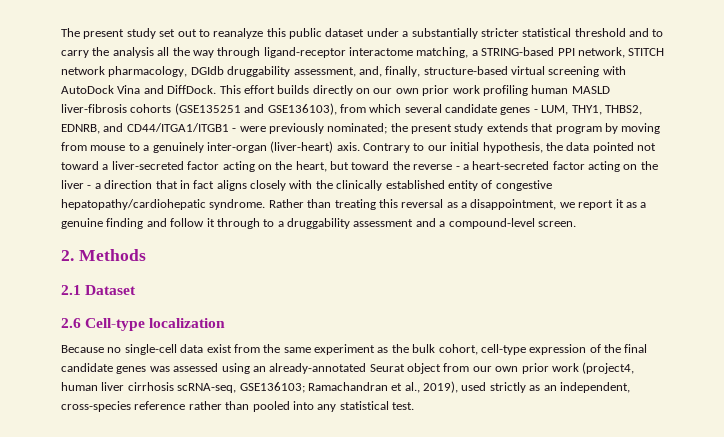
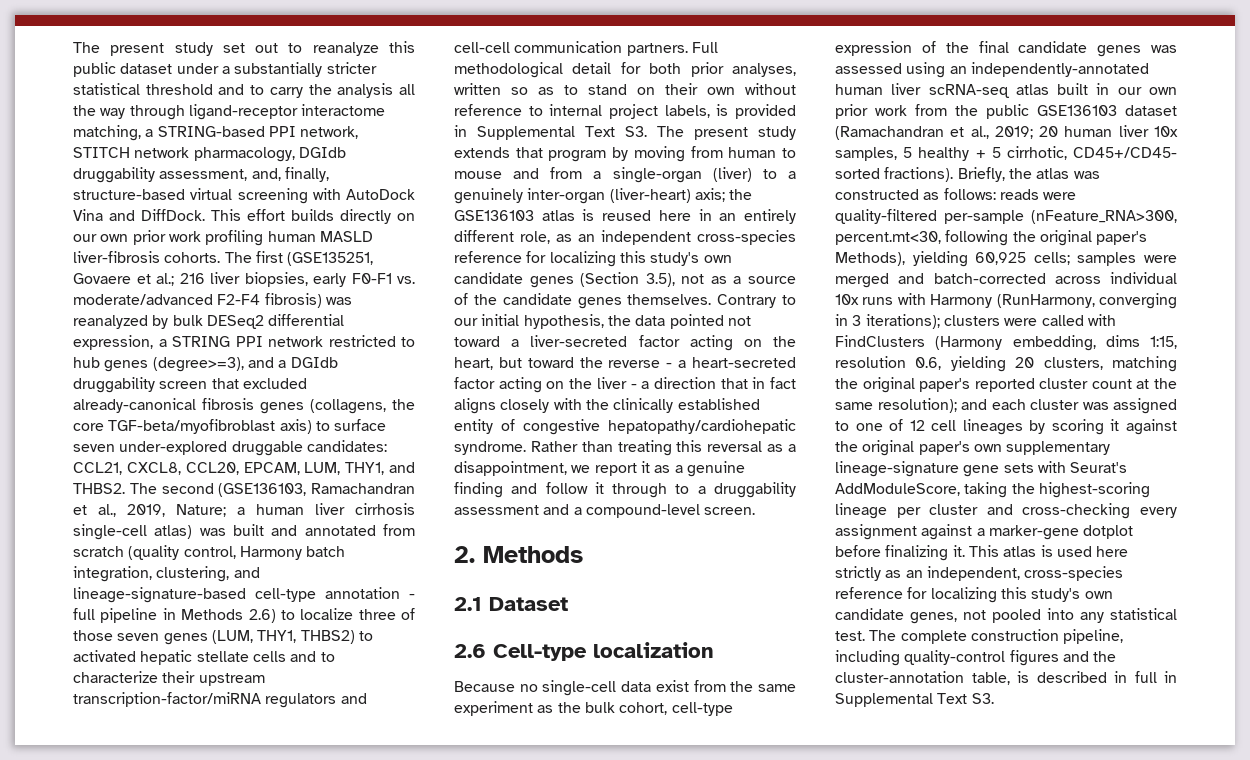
- This effort builds directly on our own prior work profiling human MASLD liver-fibrosis cohorts (GSE135251 and GSE136103), from which several candidate genes - LUM, THY1, THBS2, EDNRB, and CD44/ITGA1/ITGB1 - were previously nominated; the present study extends that program by moving from mouse to a genuinely inter-organ (liver-heart) axis.
+ This effort builds directly on our own prior work profiling human MASLD liver-fibrosis cohorts. The first (GSE135251, Govaere et al.; 216 liver biopsies, early F0-F1 vs. moderate/advanced F2-F4 fibrosis) was reanalyzed by bulk DESeq2 differential expression, a STRING PPI network restricted to hub genes (degree>=3), and a DGIdb druggability screen that excluded already-canonical fibrosis genes (collagens, the core TGF-beta/myofibroblast axis) to surface seven under-explored druggable candidates: CCL21, CXCL8, CCL20, EPCAM, LUM, THY1, and THBS2. The second (GSE136103, Ramachandran et al., 2019, Nature; a human liver cirrhosis single-cell atlas) was built and annotated from scratch (quality control, Harmony batch integration, clustering, and lineage-signature-based cell-type annotation - full pipeline in Methods 2.6) to localize three of those seven genes (LUM, THY1, THBS2) to activated hepatic stellate cells and to characterize their upstream transcription-factor/miRNA regulators and cell-cell communication partners. Full methodological detail for both prior analyses, written so as to stand on their own without reference to internal project labels, is provided in Supplemental Text S3. The present study extends that program by moving from human to mouse and from a single-organ (liver) to a genuinely inter-organ (liver-heart) axis; the GSE136103 atlas is reused here in an entirely different role, as an independent cross-species reference for localizing this study's own candidate genes (Section 3.5), not as a source of the candidate genes themselves.
- Because no single-cell data exist from the same experiment as the bulk cohort, cell-type expression of the final candidate genes was assessed using an already-annotated Seurat object from our own prior work (project4, human liver cirrhosis scRNA-seq, GSE136103; Ramachandran et al., 2019), used strictly as an independent, cross-species reference rather than pooled into any statistical test.
+ Because no single-cell data exist from the same experiment as the bulk cohort, cell-type expression of the final candidate genes was assessed using an independently-annotated human liver scRNA-seq atlas built in our own prior work from the public GSE136103 dataset (Ramachandran et al., 2019; 20 human liver 10x samples, 5 healthy + 5 cirrhotic, CD45+/CD45- sorted fractions). Briefly, the atlas was constructed as follows: reads were quality-filtered per-sample (nFeature_RNA>300, percent.mt<30, following the original paper's Methods), yielding 60,925 cells; samples were merged and batch-corrected across individual 10x runs with Harmony (RunHarmony, converging in 3 iterations); clusters were called with FindClusters (Harmony embedding, dims 1:15, resolution 0.6, yielding 20 clusters, matching the original paper's reported cluster count at the same resolution); and each cluster was assigned to one of 12 cell lineages by scoring it against the original paper's own supplementary lineage-signature gene sets with Seurat's AddModuleScore, taking the highest-scoring lineage per cluster and cross-checking every assignment against a marker-gene dotplot before finalizing it. This atlas is used here strictly as an independent, cross-species reference for localizing this study's own candidate genes, not pooled into any statistical test.
+ The complete construction pipeline, including quality-control figures and the cluster-annotation table, is described in full in Supplemental Text S3.

